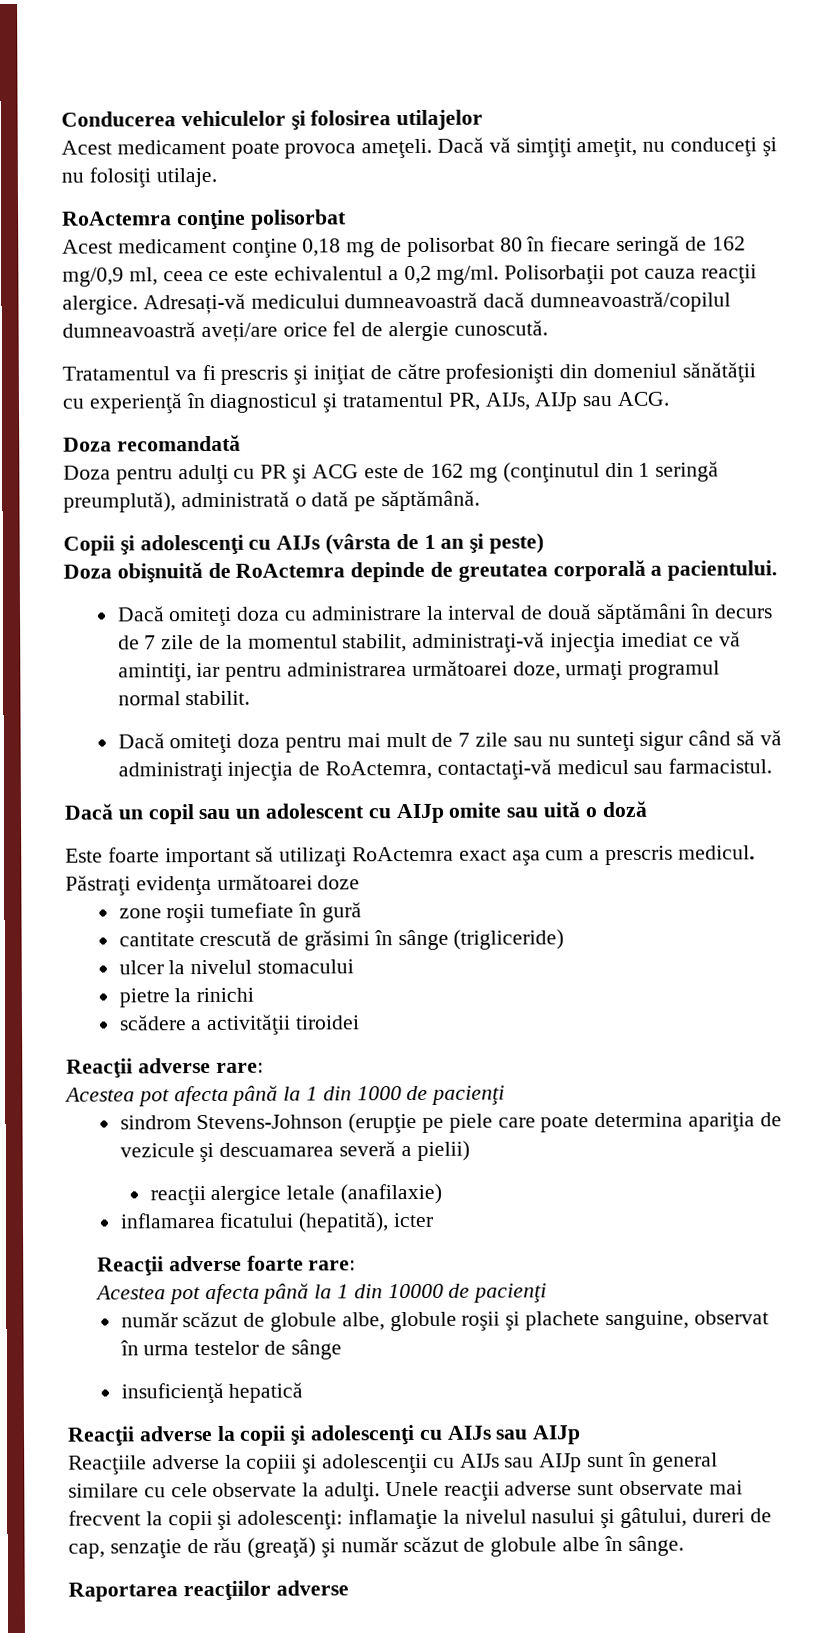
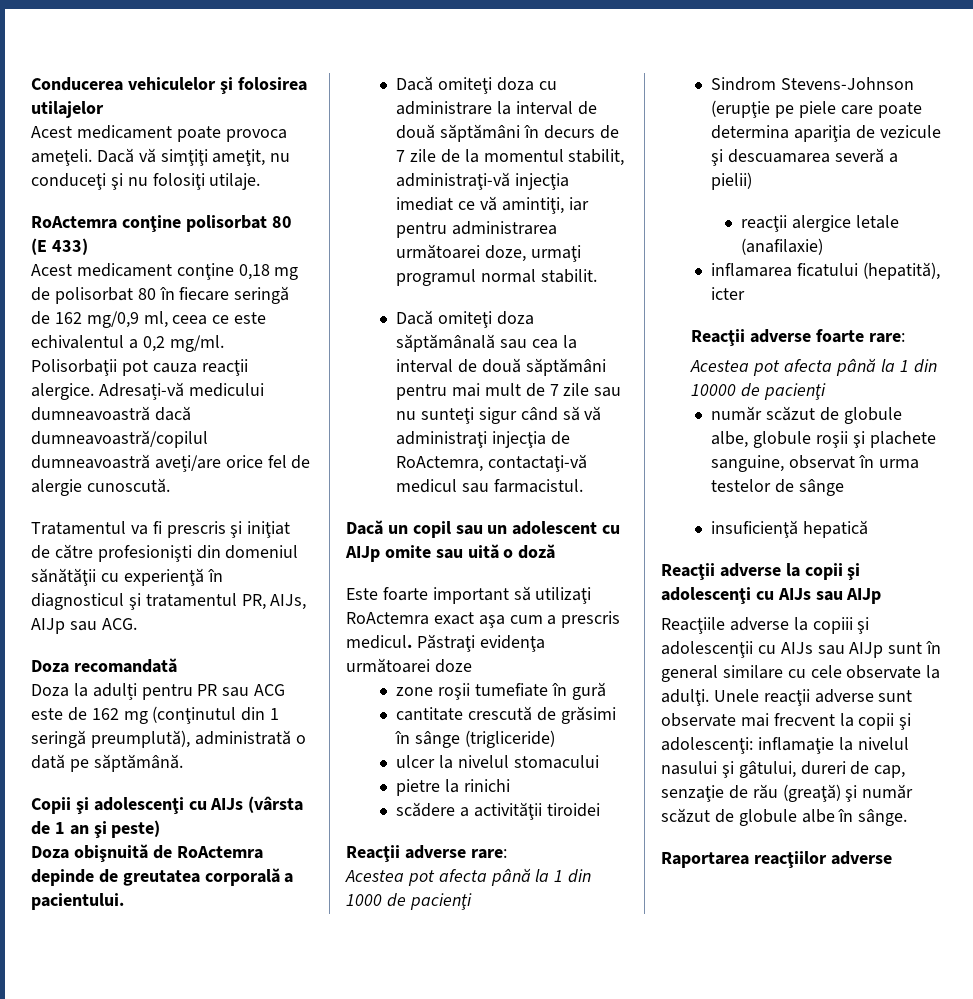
- RoActemra conţine polisorbat
+ RoActemra conţine polisorbat 80 (E 433)
- Doza pentru adulţi cu PR şi ACG este de 162 mg (conţinutul din 1 seringă preumplută), administrată o dată pe săptămână.
+ Doza la adulți pentru PR sau ACG este de 162 mg (conţinutul din 1 seringă preumplută), administrată o dată pe săptămână.
- Dacă omiteţi doza pentru mai mult de 7 zile sau nu sunteţi sigur când să vă administraţi injecţia de RoActemra, contactaţi-vă medicul sau farmacistul.
+ Dacă omiteţi doza săptămânală sau cea la interval de două săptămâni pentru mai mult de 7 zile sau nu sunteţi sigur când să vă administraţi injecţia de RoActemra, contactaţi-vă medicul sau farmacistul.
- sindrom Stevens-Johnson (erupţie pe piele care poate determina apariţia de vezicule şi descuamarea severă a pielii)
+ Sindrom Stevens-Johnson (erupţie pe piele care poate determina apariţia de vezicule şi descuamarea severă a pielii)

